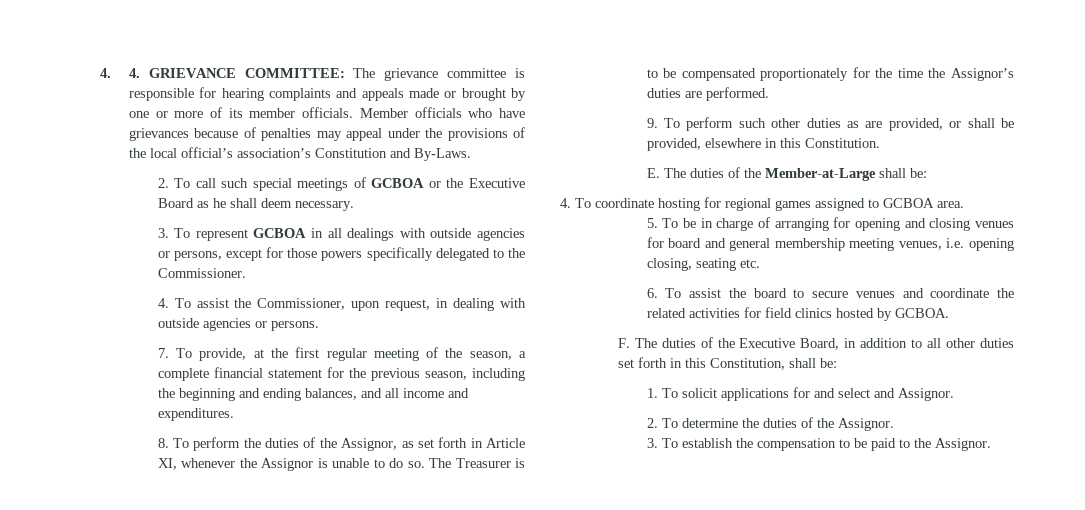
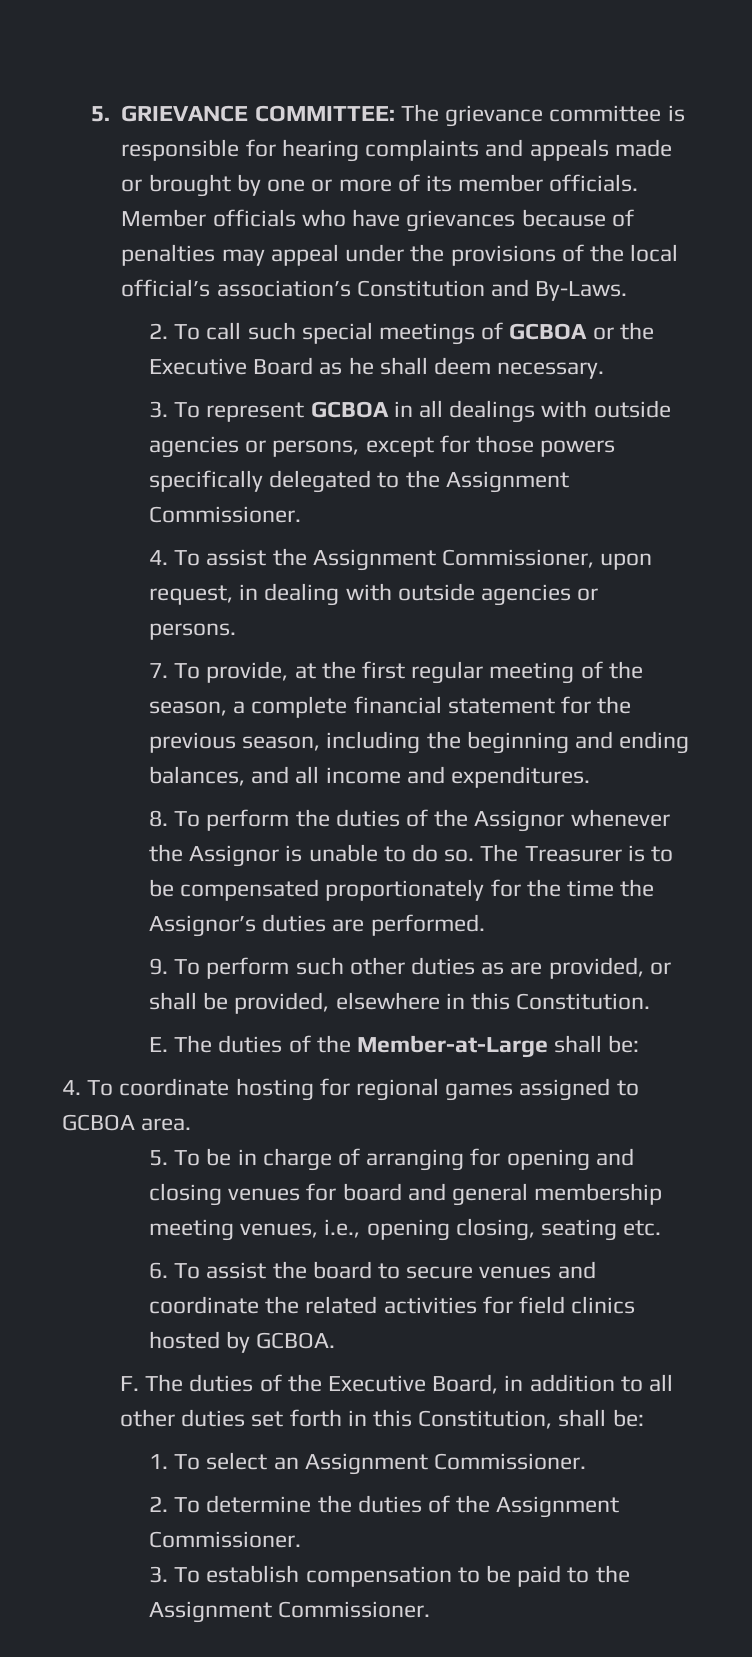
- 4. 4. GRIEVANCE COMMITTEE: The grievance committee is responsible for hearing complaints and appeals made or brought by one or more of its member officials.
+ 5. GRIEVANCE COMMITTEE: The grievance committee is responsible for hearing complaints and appeals made or brought by one or more of its member officials.
- 3. To represent GCBOA in all dealings with outside agencies or persons, except for those powers specifically delegated to the Commissioner.
+ 3. To represent GCBOA in all dealings with outside agencies or persons, except for those powers specifically delegated to the Assignment Commissioner.
- 4. To assist the Commissioner, upon request, in dealing with outside agencies or persons.
+ 4. To assist the Assignment Commissioner, upon request, in dealing with outside agencies or persons.
- 8. To perform the duties of the Assignor, as set forth in Article XI, whenever the Assignor is unable to do so.
+ 8. To perform the duties of the Assignor whenever the Assignor is unable to do so.
- 5. To be in charge of arranging for opening and closing venues for board and general membership meeting venues, i.e. opening closing, seating etc.
+ 5. To be in charge of arranging for opening and closing venues for board and general membership meeting venues, i.e., opening closing, seating etc.
- 1. To solicit applications for and select and Assignor.
+ 1. To select an Assignment Commissioner.
- 2. To determine the duties of the Assignor.
+ 2. To determine the duties of the Assignment Commissioner.
- 3. To establish the compensation to be paid to the Assignor.
+ 3. To establish compensation to be paid to the Assignment Commissioner.

